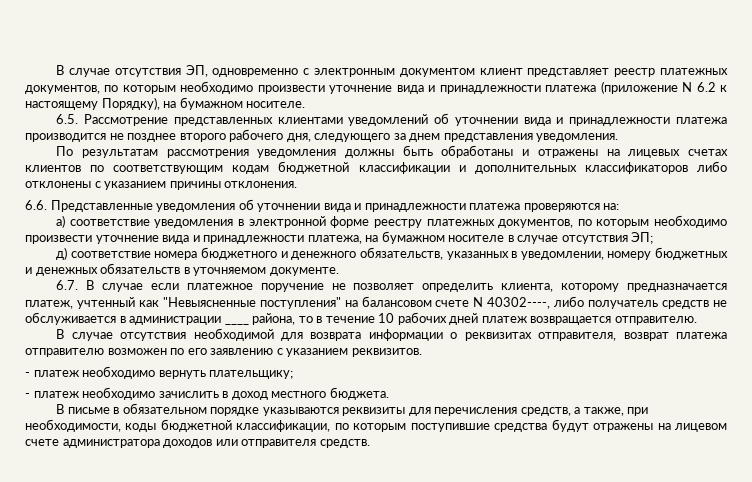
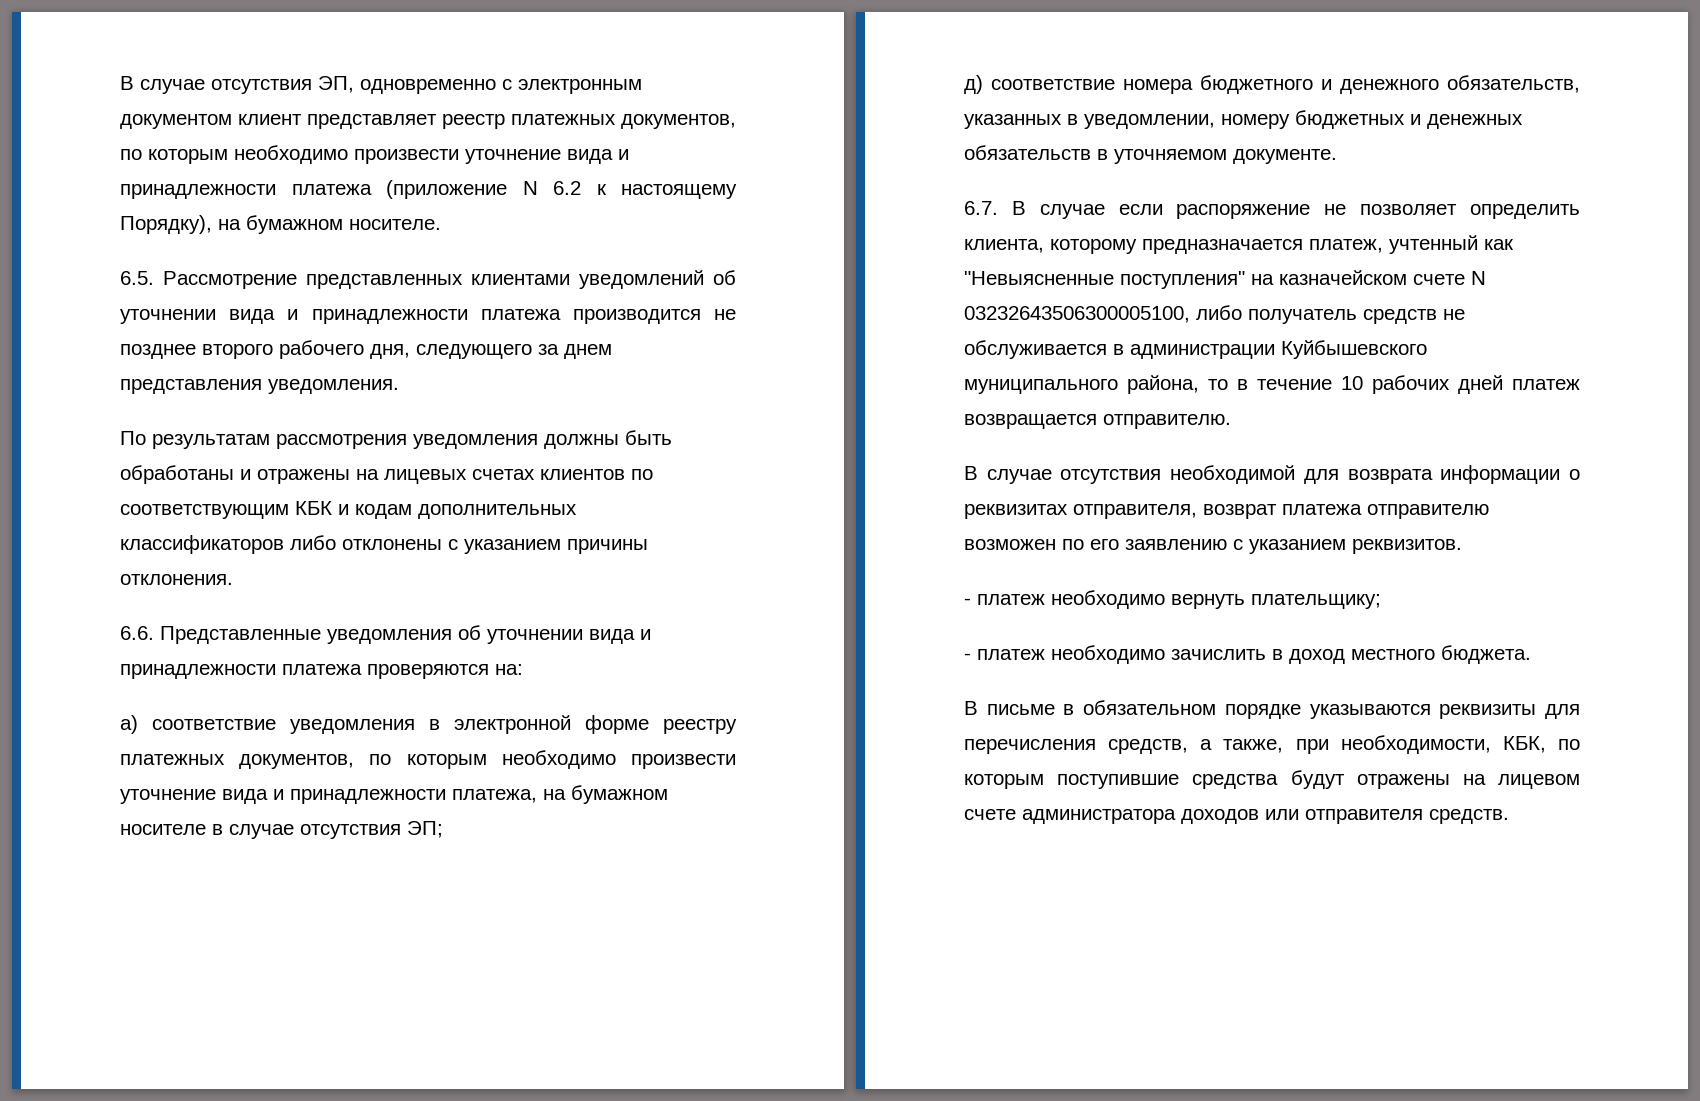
- По результатам рассмотрения уведомления должны быть обработаны и отражены на лицевых счетах клиентов по соответствующим кодам бюджетной классификации и дополнительных классификаторов либо отклонены с указанием причины отклонения.
+ По результатам рассмотрения уведомления должны быть обработаны и отражены на лицевых счетах клиентов по соответствующим КБК и кодам дополнительных классификаторов либо отклонены с указанием причины отклонения.
- 6.7. В случае если платежное поручение не позволяет определить клиента, которому предназначается платеж, учтенный как "Невыясненные поступления" на балансовом счете N 40302----, либо получатель средств не обслуживается в администрации ____ района, то в течение 10 рабочих дней платеж возвращается отправителю.
+ 6.7. В случае если распоряжение не позволяет определить клиента, которому предназначается платеж, учтенный как "Невыясненные поступления" на казначейском счете N 03232643506300005100, либо получатель средств не обслуживается в администрации Куйбышевского муниципального района, то в течение 10 рабочих дней платеж возвращается отправителю.
- В письме в обязательном порядке указываются реквизиты для перечисления средств, а также, при необходимости, коды бюджетной классификации, по которым поступившие средства будут отражены на лицевом счете администратора доходов или отправителя средств.
+ В письме в обязательном порядке указываются реквизиты для перечисления средств, а также, при необходимости, КБК, по которым поступившие средства будут отражены на лицевом счете администратора доходов или отправителя средств.

